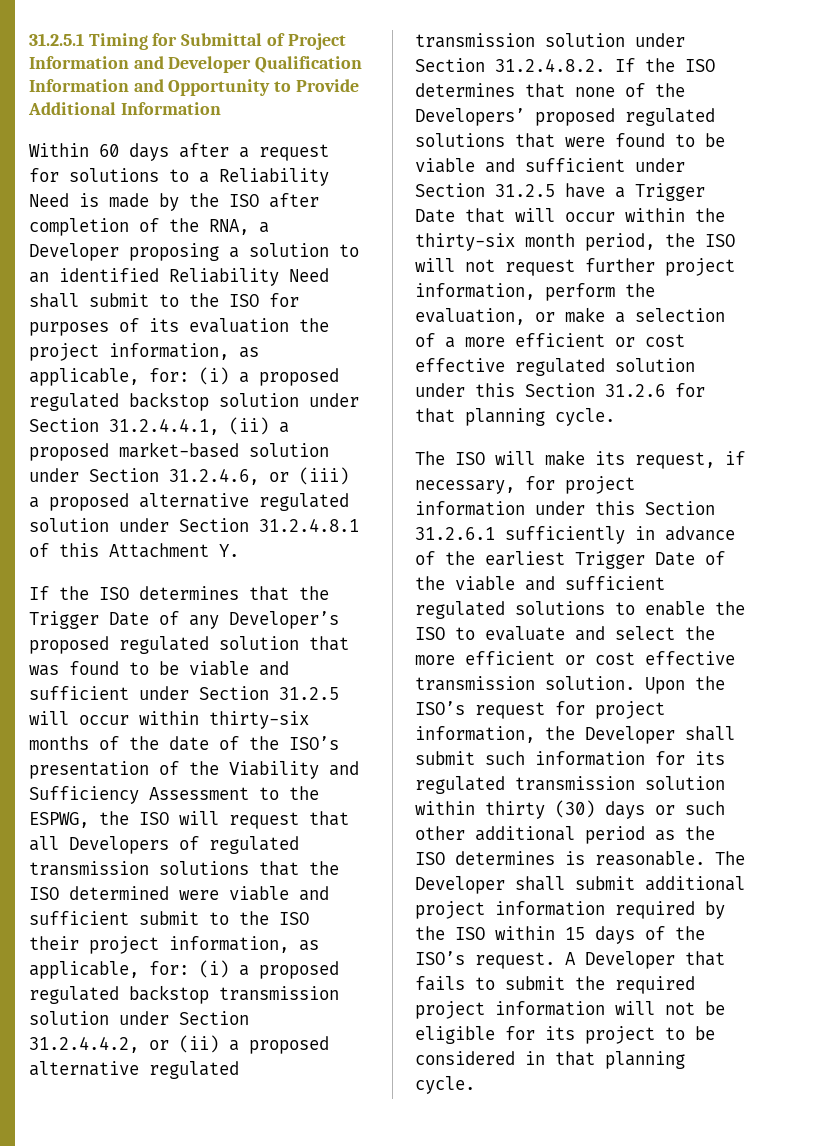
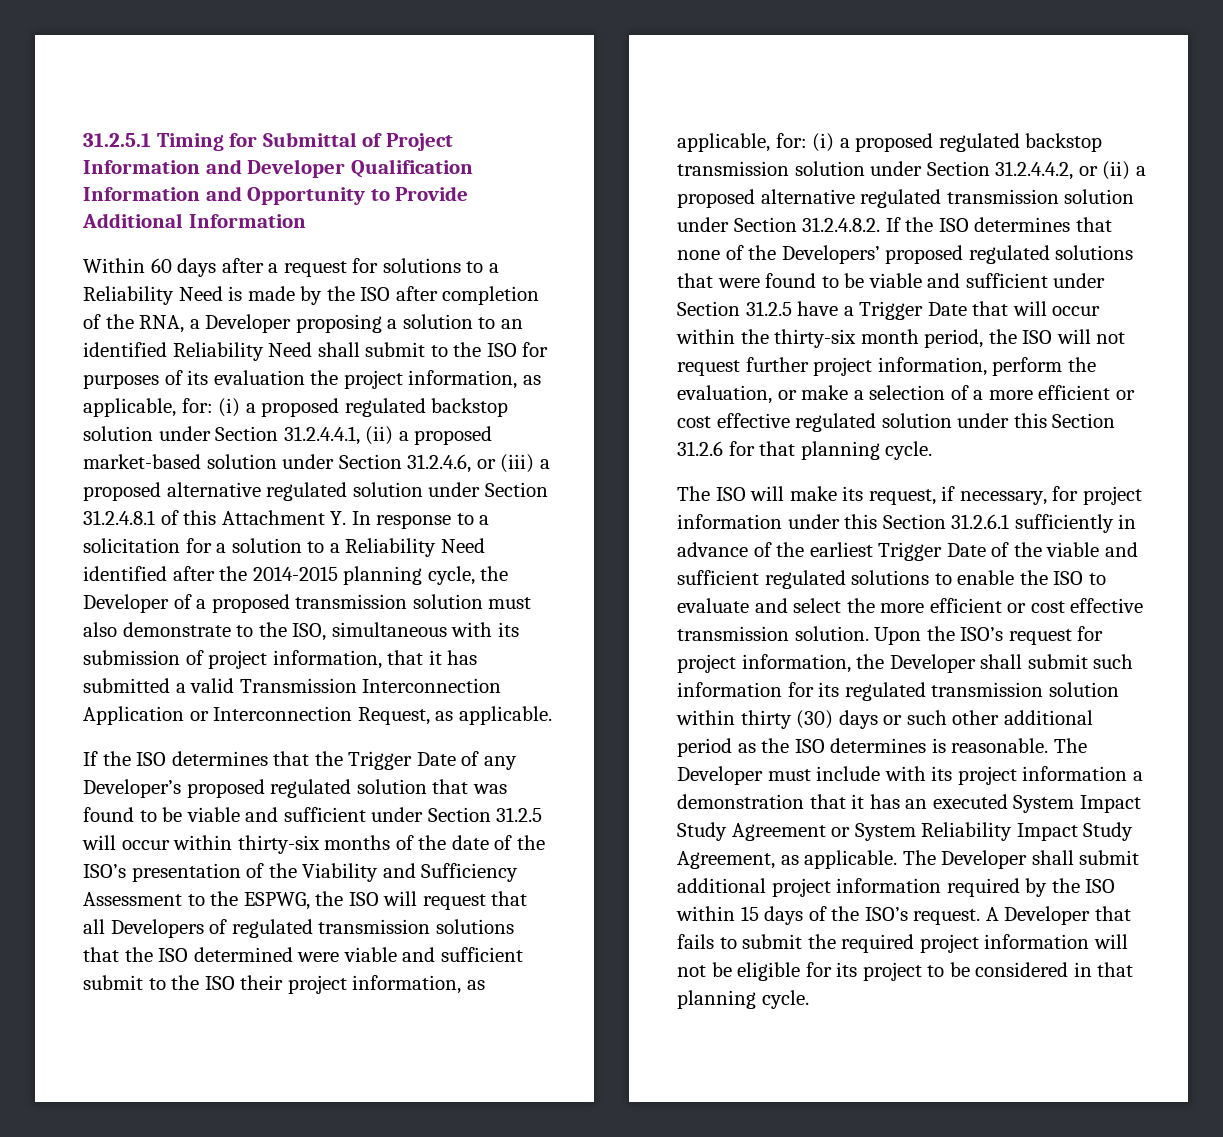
- (i) a proposed regulated backstop solution under Section 31.2.4.4.1, (ii) a proposed market-based solution under Section 31.2.4.6, or (iii) a proposed alternative regulated solution under Section 31.2.4.8.1 of this Attachment Y.
+ (i) a proposed regulated backstop solution under Section 31.2.4.4.1, (ii) a proposed market-based solution under Section 31.2.4.6, or (iii) a proposed alternative regulated solution under Section 31.2.4.8.1 of this Attachment Y. In response to a solicitation for a solution to a Reliability Need identified after the 2014-2015 planning cycle, the Developer of a proposed transmission solution must also demonstrate to the ISO, simultaneous with its submission of project information, that it has submitted a valid Transmission Interconnection Application or Interconnection Request, as applicable.
- The Developer shall submit additional project information required by the ISO within 15 days of the ISO’s request.
+ The Developer must include with its project information a demonstration that it has an executed System Impact Study Agreement or System Reliability Impact Study Agreement, as applicable. The Developer shall submit additional project information required by the ISO within 15 days of the ISO’s request.

